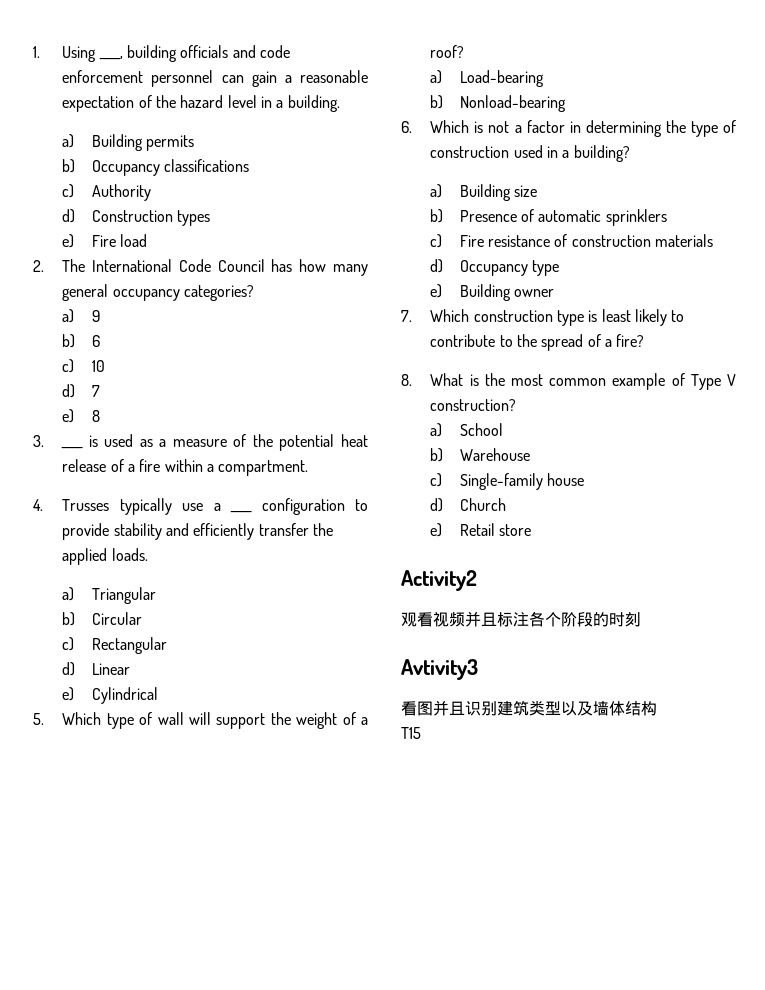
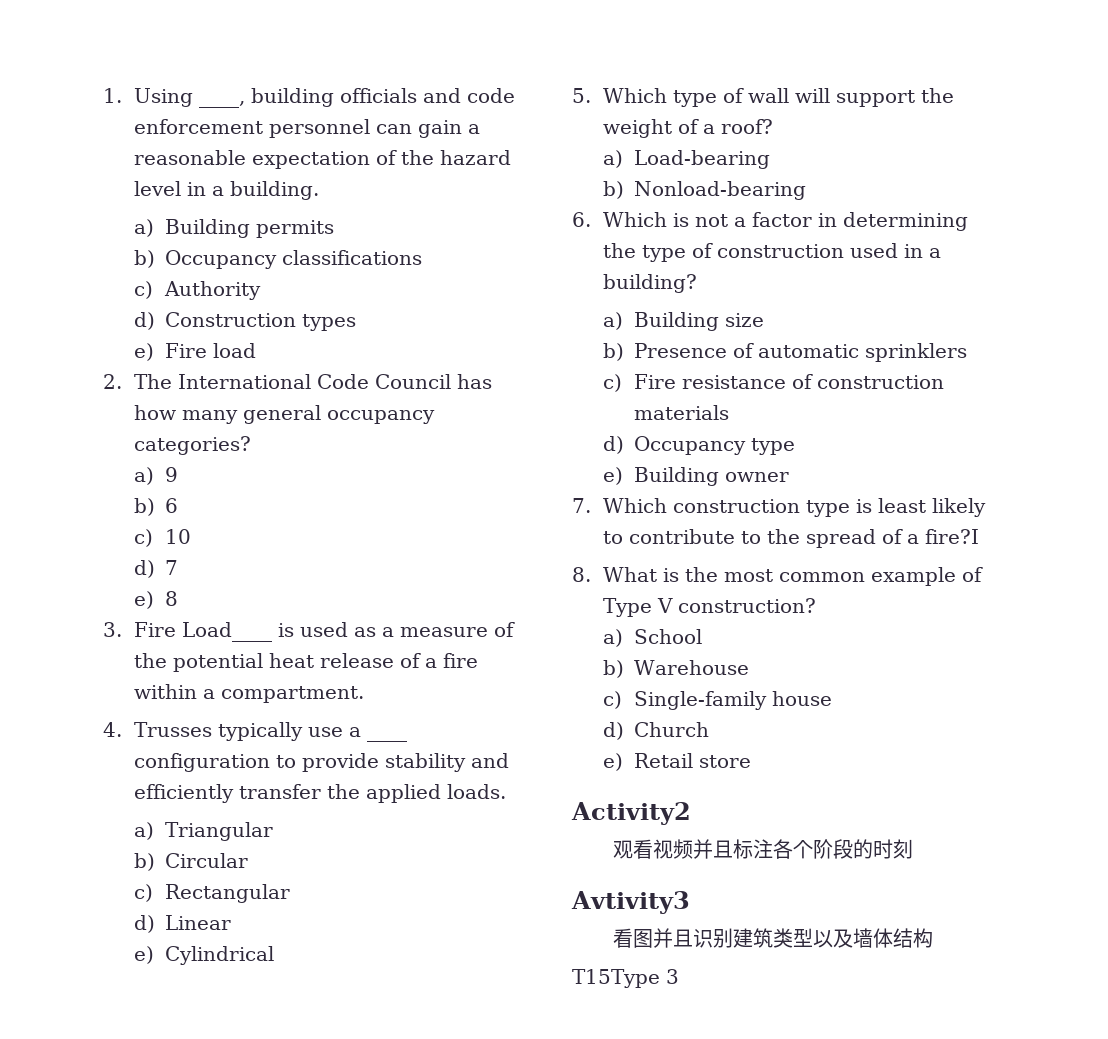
- 3. ____ is used as a measure of the potential heat release of a fire within a compartment.
+ 3. Fire Load____ is used as a measure of the potential heat release of a fire within a compartment.
- 7. Which construction type is least likely to contribute to the spread of a fire?
+ 7. Which construction type is least likely to contribute to the spread of a fire?I
- T15
+ T15Type 3

